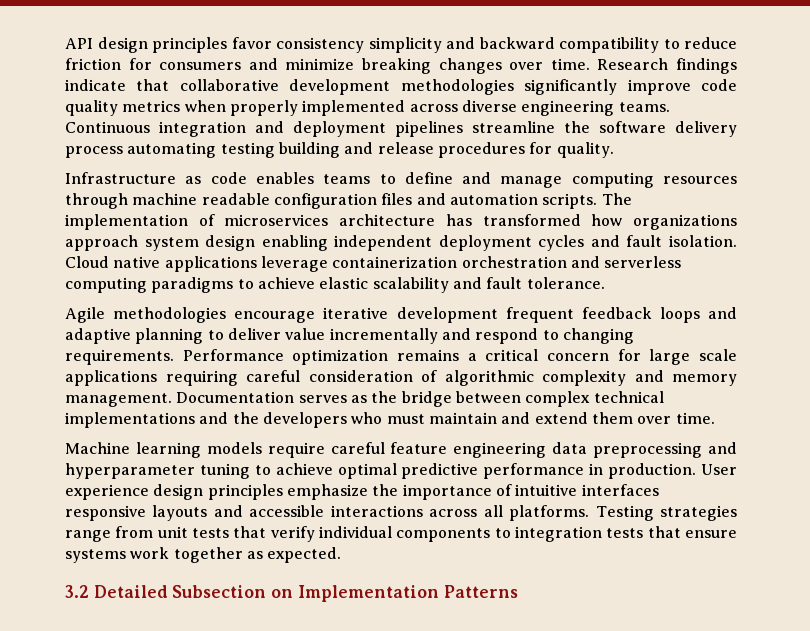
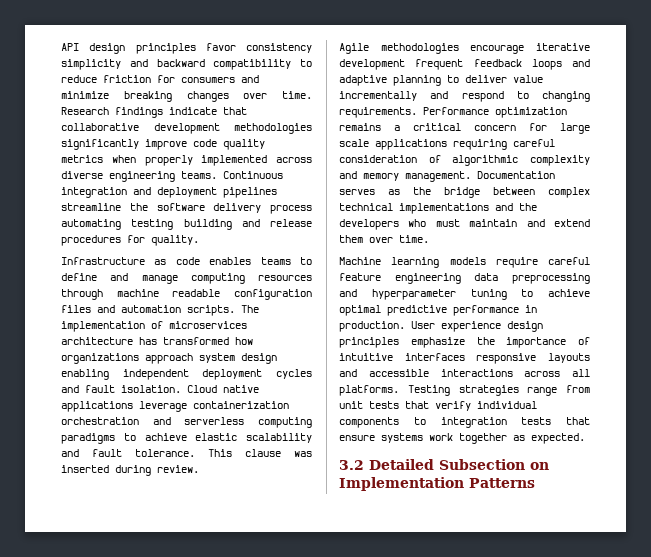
+ This clause was inserted during review.

